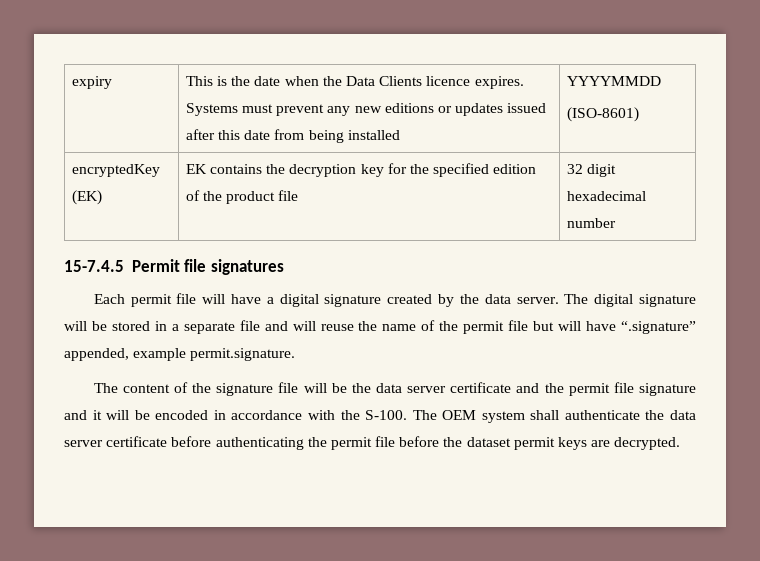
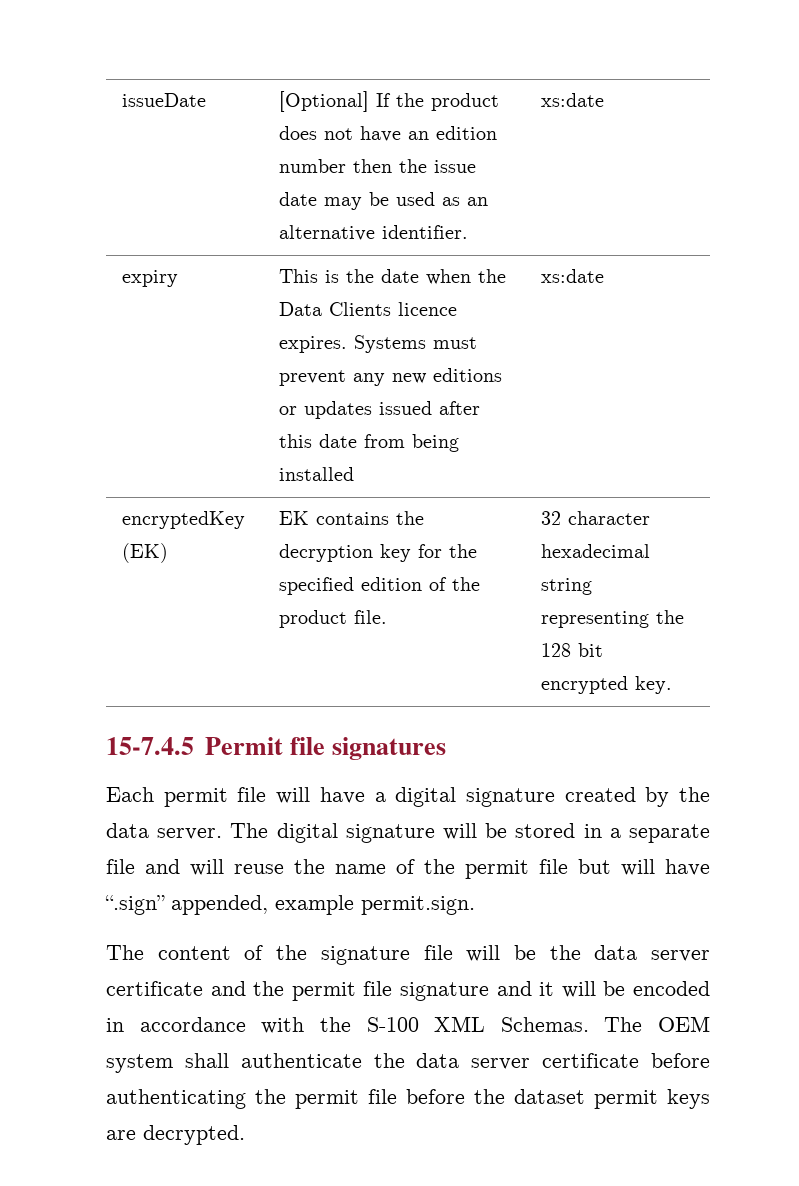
+ issueDate | [Optional] If the product does not have an edition number then the issue date may be used as an alternative identifier. | xs:date
- expiry | This is the date when the Data Clients licence expires. Systems must prevent any new editions or updates issued after this date from being installed | YYYYMMDD
- (ISO-8601)
+ expiry | This is the date when the Data Clients licence expires. Systems must prevent any new editions or updates issued after this date from being installed | xs:date
- encryptedKey (EK) | EK contains the decryption key for the specified edition of the product file | 32 digit hexadecimal number
+ encryptedKey (EK) | EK contains the decryption key for the specified edition of the product file. | 32 character hexadecimal string representing the 128 bit encrypted key.
- The digital signature will be stored in a separate file and will reuse the name of the permit file but will have “.signature” appended, example permit.signature.
+ The digital signature will be stored in a separate file and will reuse the name of the permit file but will have “.sign” appended, example permit.sign.
- The content of the signature file will be the data server certificate and the permit file signature and it will be encoded in accordance with the S-100.
+ The content of the signature file will be the data server certificate and the permit file signature and it will be encoded in accordance with the S-100 XML Schemas.

